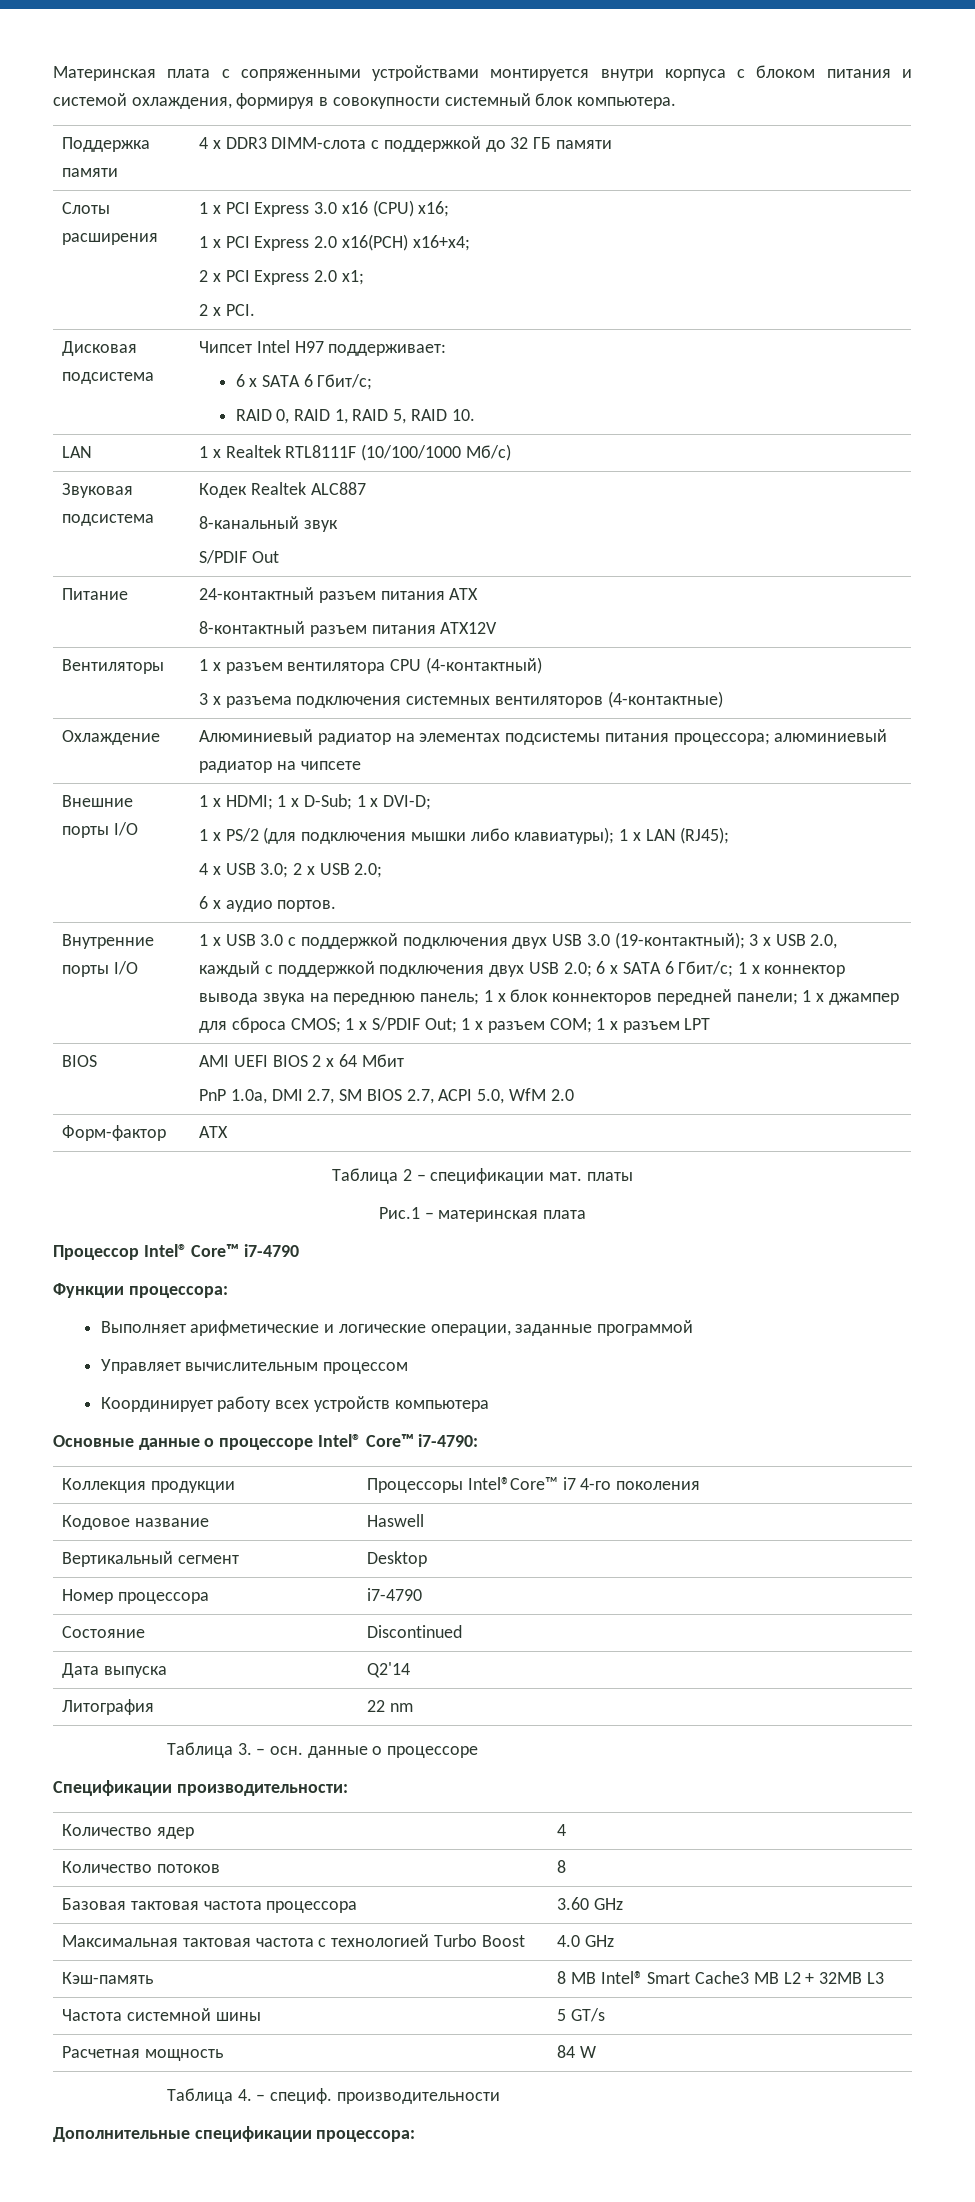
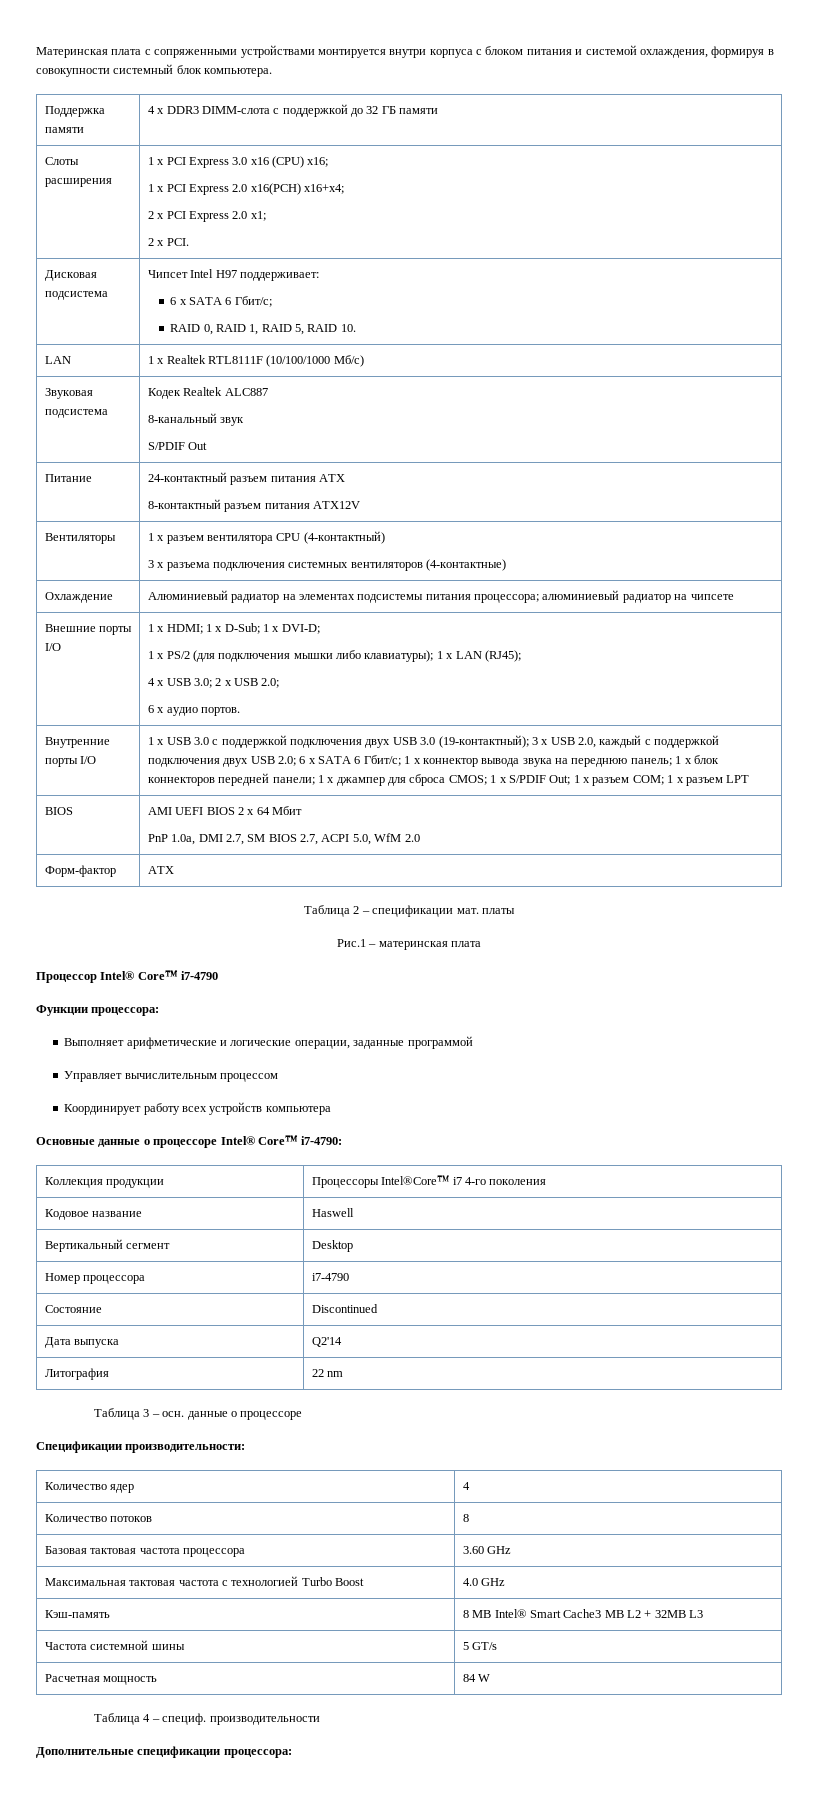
- Таблица 3. – осн. данные о процессоре
+ Таблица 3 – осн. данные о процессоре
- Таблица 4. – специф. производительности
+ Таблица 4 – специф. производительности

